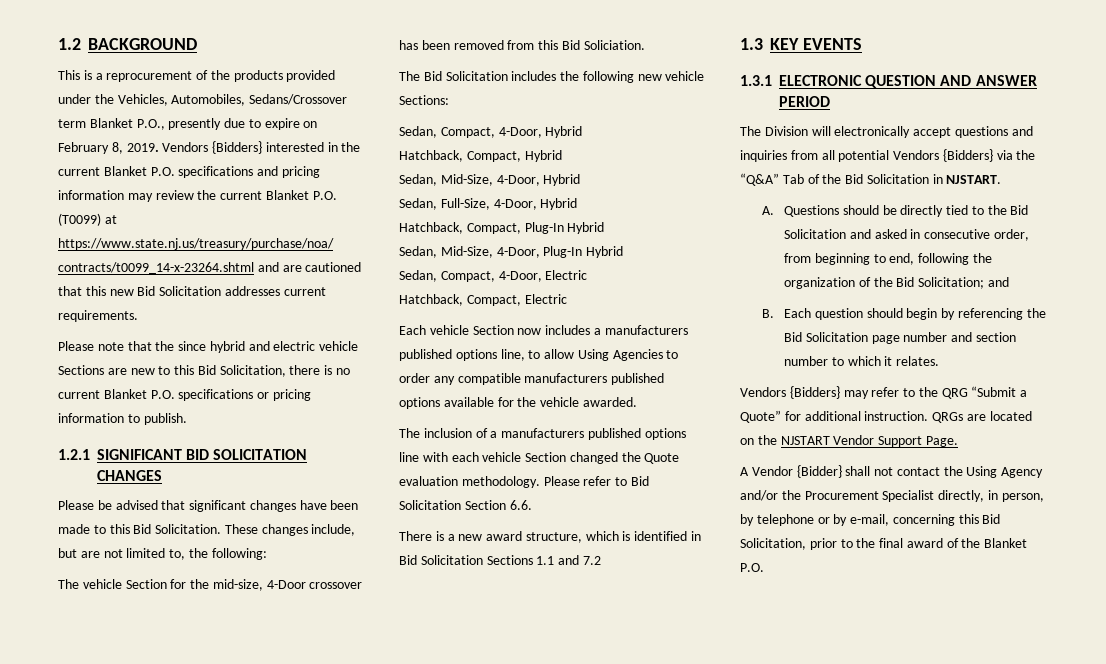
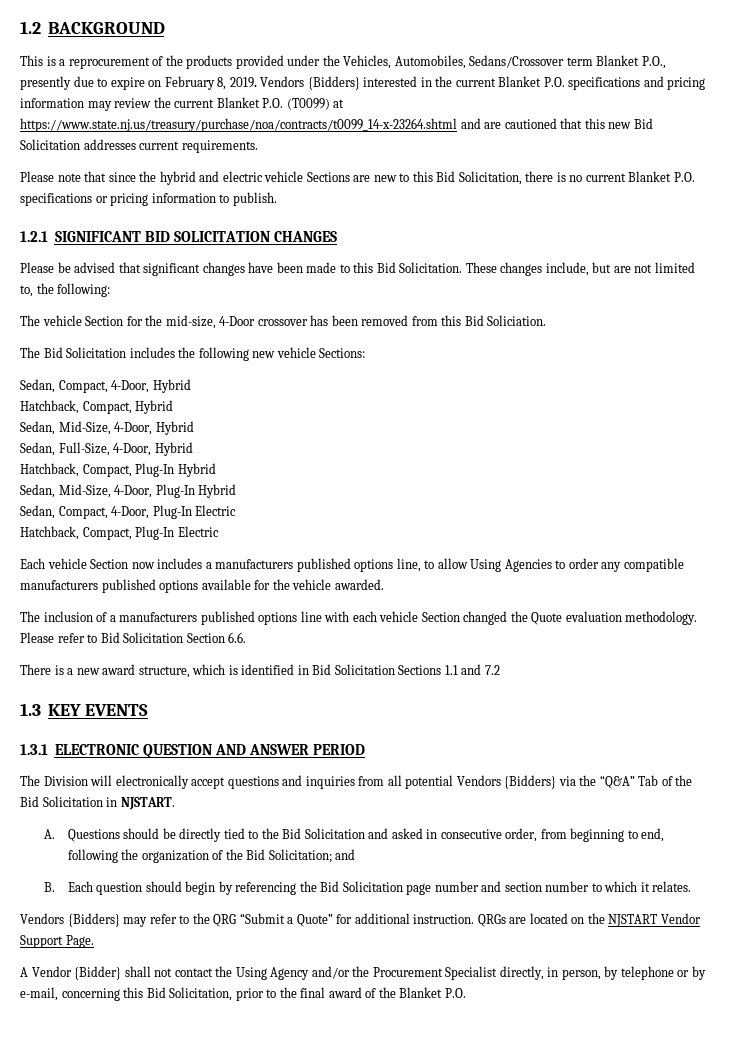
- Please note that the since hybrid and electric vehicle Sections are new to this Bid Solicitation, there is no current Blanket P.O. specifications or pricing information to publish.
+ Please note that since the hybrid and electric vehicle Sections are new to this Bid Solicitation, there is no current Blanket P.O. specifications or pricing information to publish.
- Sedan, Compact, 4-Door, Electric
+ Sedan, Compact, 4-Door, Plug-In Electric
- Hatchback, Compact, Electric
+ Hatchback, Compact, Plug-In Electric

